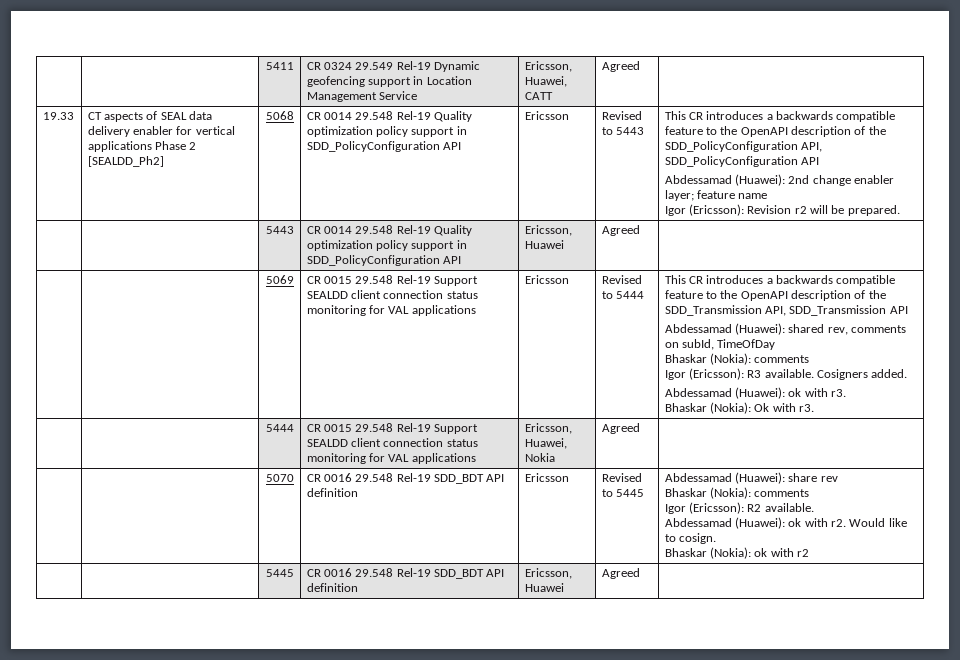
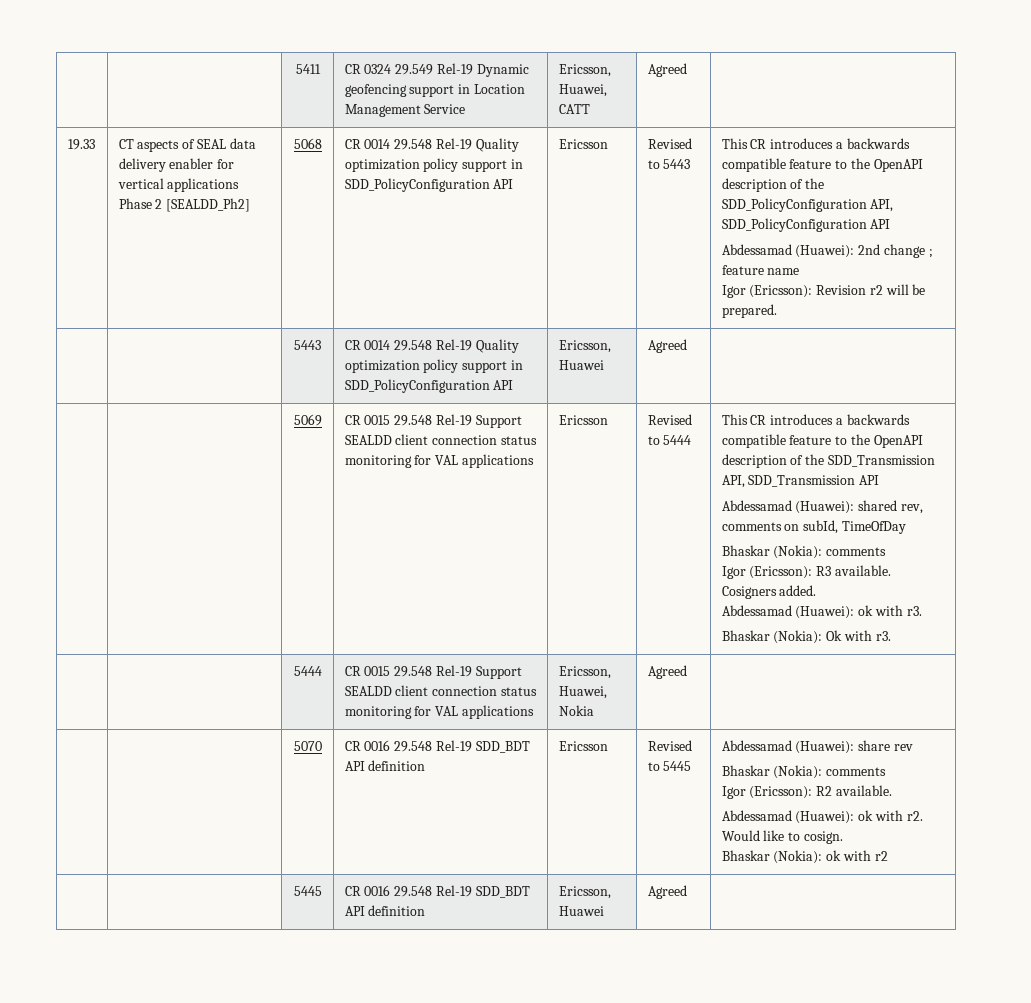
- Abdessamad (Huawei): 2nd change enabler layer; feature name
+ Abdessamad (Huawei): 2nd change ; feature name

